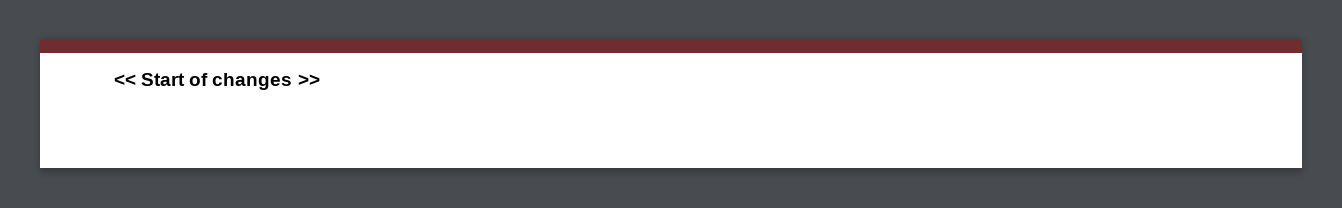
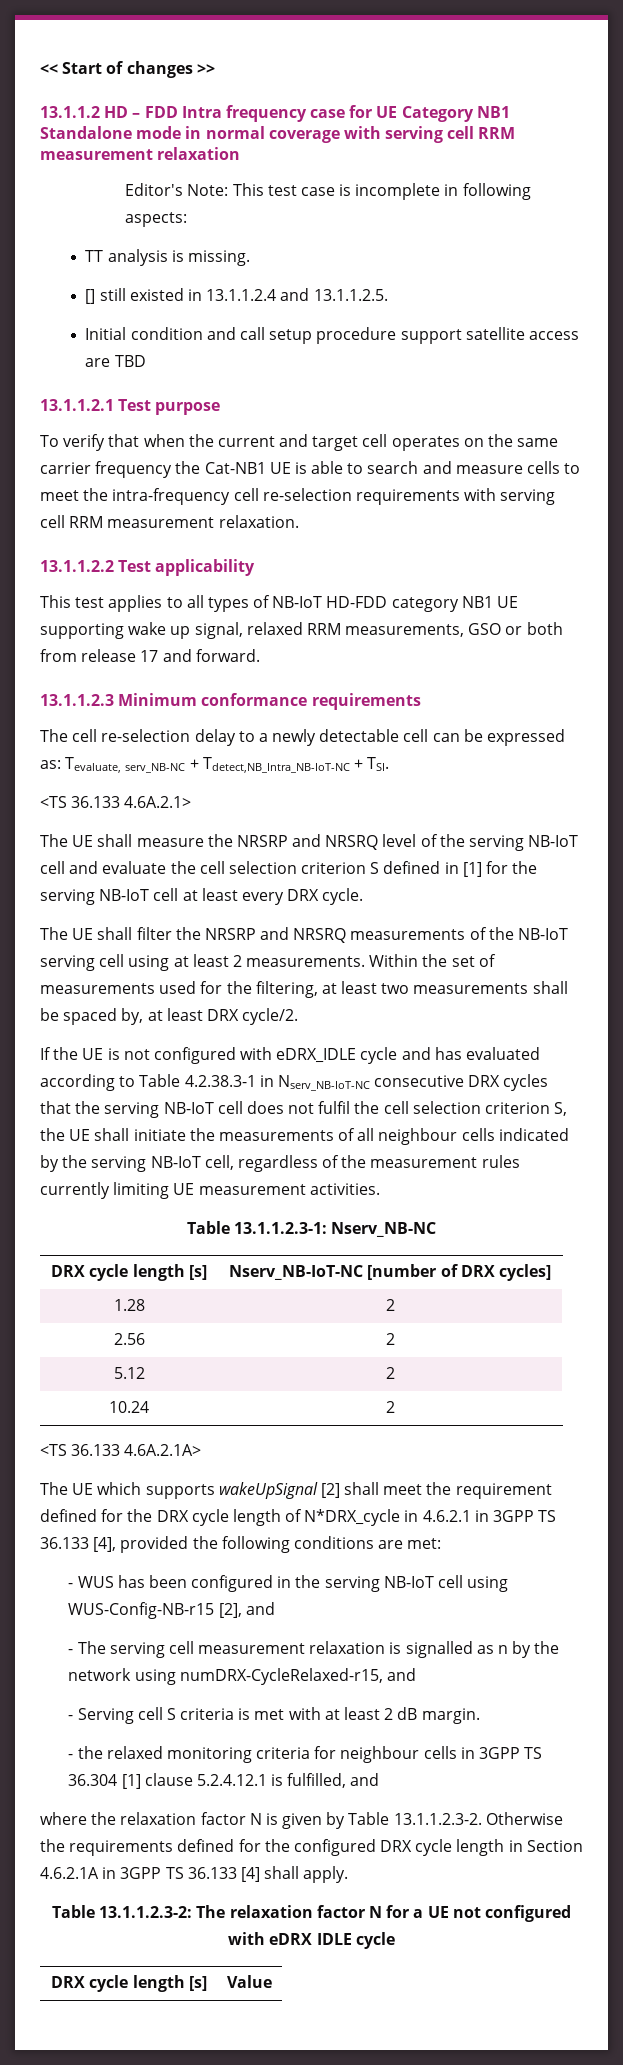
+ 13.1.1.2 HD – FDD Intra frequency case for UE Category NB1 Standalone mode in normal coverage with serving cell RRM measurement relaxation
+ Editor's Note: This test case is incomplete in following aspects:
+ TT analysis is missing.
+ [] still existed in 13.1.1.2.4 and 13.1.1.2.5.
+ Initial condition and call setup procedure support satellite access are TBD
+ 13.1.1.2.1 Test purpose
+ To verify that when the current and target cell operates on the same carrier frequency the Cat-NB1 UE is able to search and measure cells to meet the intra-frequency cell re-selection requirements with serving cell RRM measurement relaxation.
+ 13.1.1.2.2 Test applicability
+ This test applies to all types of NB-IoT HD-FDD category NB1 UE supporting wake up signal, relaxed RRM measurements, GSO or both from release 17 and forward.
+ 13.1.1.2.3 Minimum conformance requirements
+ The cell re-selection delay to a newly detectable cell can be expressed as: Tevaluate, serv_NB-NC + Tdetect,NB_Intra_NB-IoT-NC + TSI.
+ <TS 36.133 4.6A.2.1>
+ The UE shall measure the NRSRP and NRSRQ level of the serving NB-IoT cell and evaluate the cell selection criterion S defined in [1] for the serving NB-IoT cell at least every DRX cycle.
+ The UE shall filter the NRSRP and NRSRQ measurements of the NB-IoT serving cell using at least 2 measurements. Within the set of measurements used for the filtering, at least two measurements shall be spaced by, at least DRX cycle/2.
+ If the UE is not configured with eDRX_IDLE cycle and has evaluated according to Table 4.2.38.3-1 in Nserv_NB-IoT-NC consecutive DRX cycles that the serving NB-IoT cell does not fulfil the cell selection criterion S, the UE shall initiate the measurements of all neighbour cells indicated by the serving NB-IoT cell, regardless of the measurement rules currently limiting UE measurement activities.
+ Table 13.1.1.2.3-1: Nserv_NB-NC
+ DRX cycle length [s] | Nserv_NB-IoT-NC [number of DRX cycles]
+ 1.28 | 2
+ 2.56 | 2
+ 5.12 | 2
+ 10.24 | 2
+ <TS 36.133 4.6A.2.1A>
+ The UE which supports wakeUpSignal [2] shall meet the requirement defined for the DRX cycle length of N*DRX_cycle in 4.6.2.1 in 3GPP TS 36.133 [4], provided the following conditions are met:
+ - WUS has been configured in the serving NB-IoT cell using WUS-Config-NB-r15 [2], and
+ - The serving cell measurement relaxation is signalled as n by the network using numDRX-CycleRelaxed-r15, and
+ - Serving cell S criteria is met with at least 2 dB margin.
+ - the relaxed monitoring criteria for neighbour cells in 3GPP TS 36.304 [1] clause 5.2.4.12.1 is fulfilled, and
+ where the relaxation factor N is given by Table 13.1.1.2.3-2. Otherwise the requirements defined for the configured DRX cycle length in Section 4.6.2.1A in 3GPP TS 36.133 [4] shall apply.
+ Table 13.1.1.2.3-2: The relaxation factor N for a UE not configured with eDRX IDLE cycle
+ DRX cycle length [s] | Value

